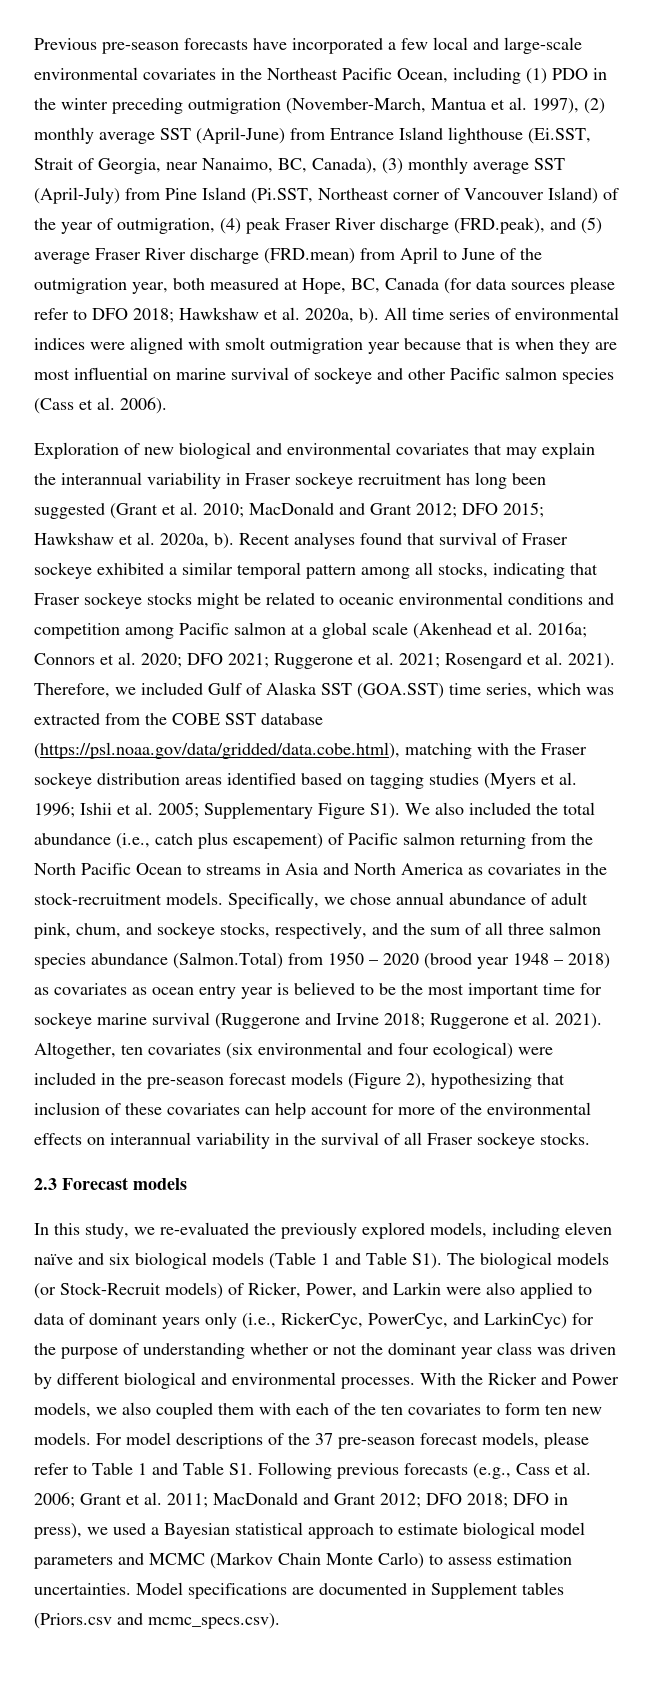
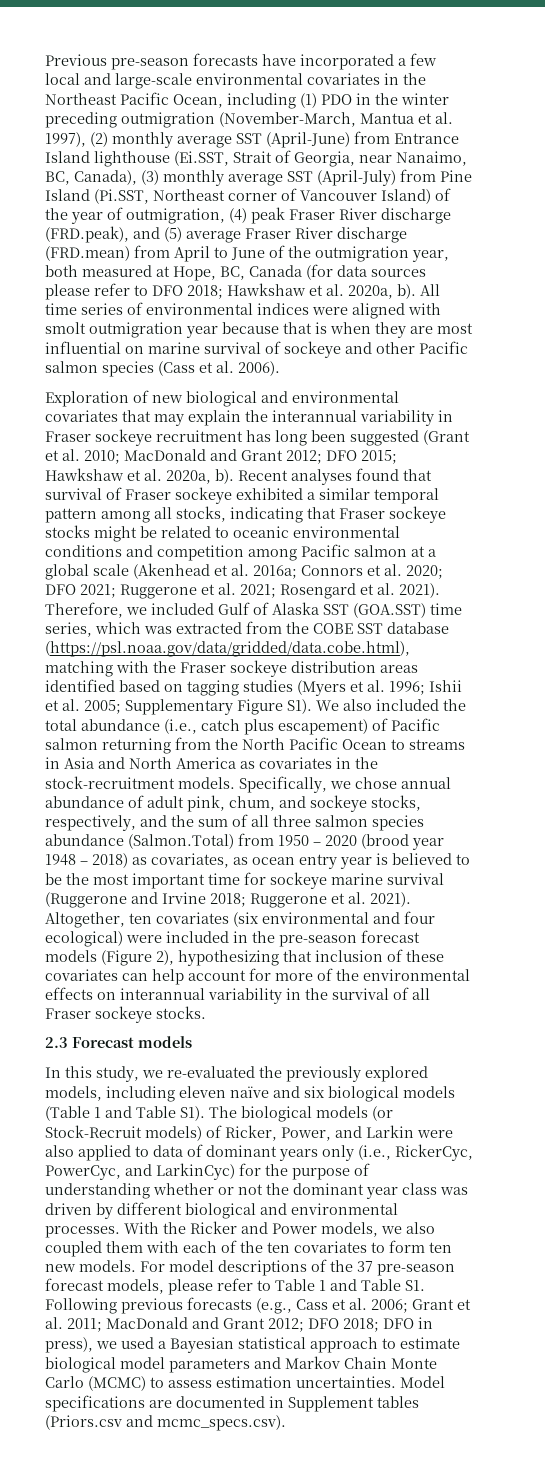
- Specifically, we chose annual abundance of adult pink, chum, and sockeye stocks, respectively, and the sum of all three salmon species abundance (Salmon.Total) from 1950 – 2020 (brood year 1948 – 2018) as covariates as ocean entry year is believed to be the most important time for sockeye marine survival (Ruggerone and Irvine 2018; Ruggerone et al. 2021).
+ Specifically, we chose annual abundance of adult pink, chum, and sockeye stocks, respectively, and the sum of all three salmon species abundance (Salmon.Total) from 1950 – 2020 (brood year 1948 – 2018) as covariates, as ocean entry year is believed to be the most important time for sockeye marine survival (Ruggerone and Irvine 2018; Ruggerone et al. 2021).
- For model descriptions of the 37 pre-season forecast models, please refer to Table 1 and Table S1. Following previous forecasts (e.g., Cass et al. 2006; Grant et al. 2011; MacDonald and Grant 2012; DFO 2018; DFO in press), we used a Bayesian statistical approach to estimate biological model parameters and MCMC (Markov Chain Monte Carlo) to assess estimation uncertainties.
+ For model descriptions of the 37 pre-season forecast models, please refer to Table 1 and Table S1. Following previous forecasts (e.g., Cass et al. 2006; Grant et al. 2011; MacDonald and Grant 2012; DFO 2018; DFO in press), we used a Bayesian statistical approach to estimate biological model parameters and Markov Chain Monte Carlo (MCMC) to assess estimation uncertainties.

